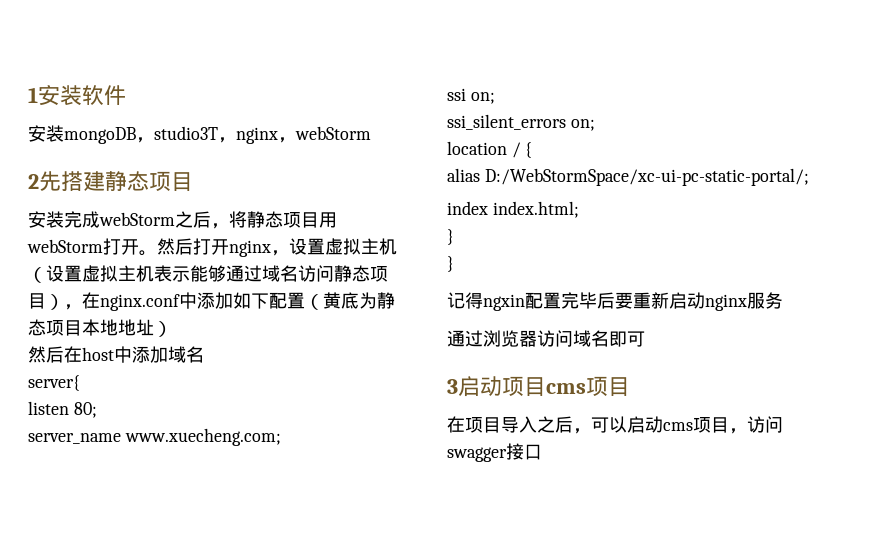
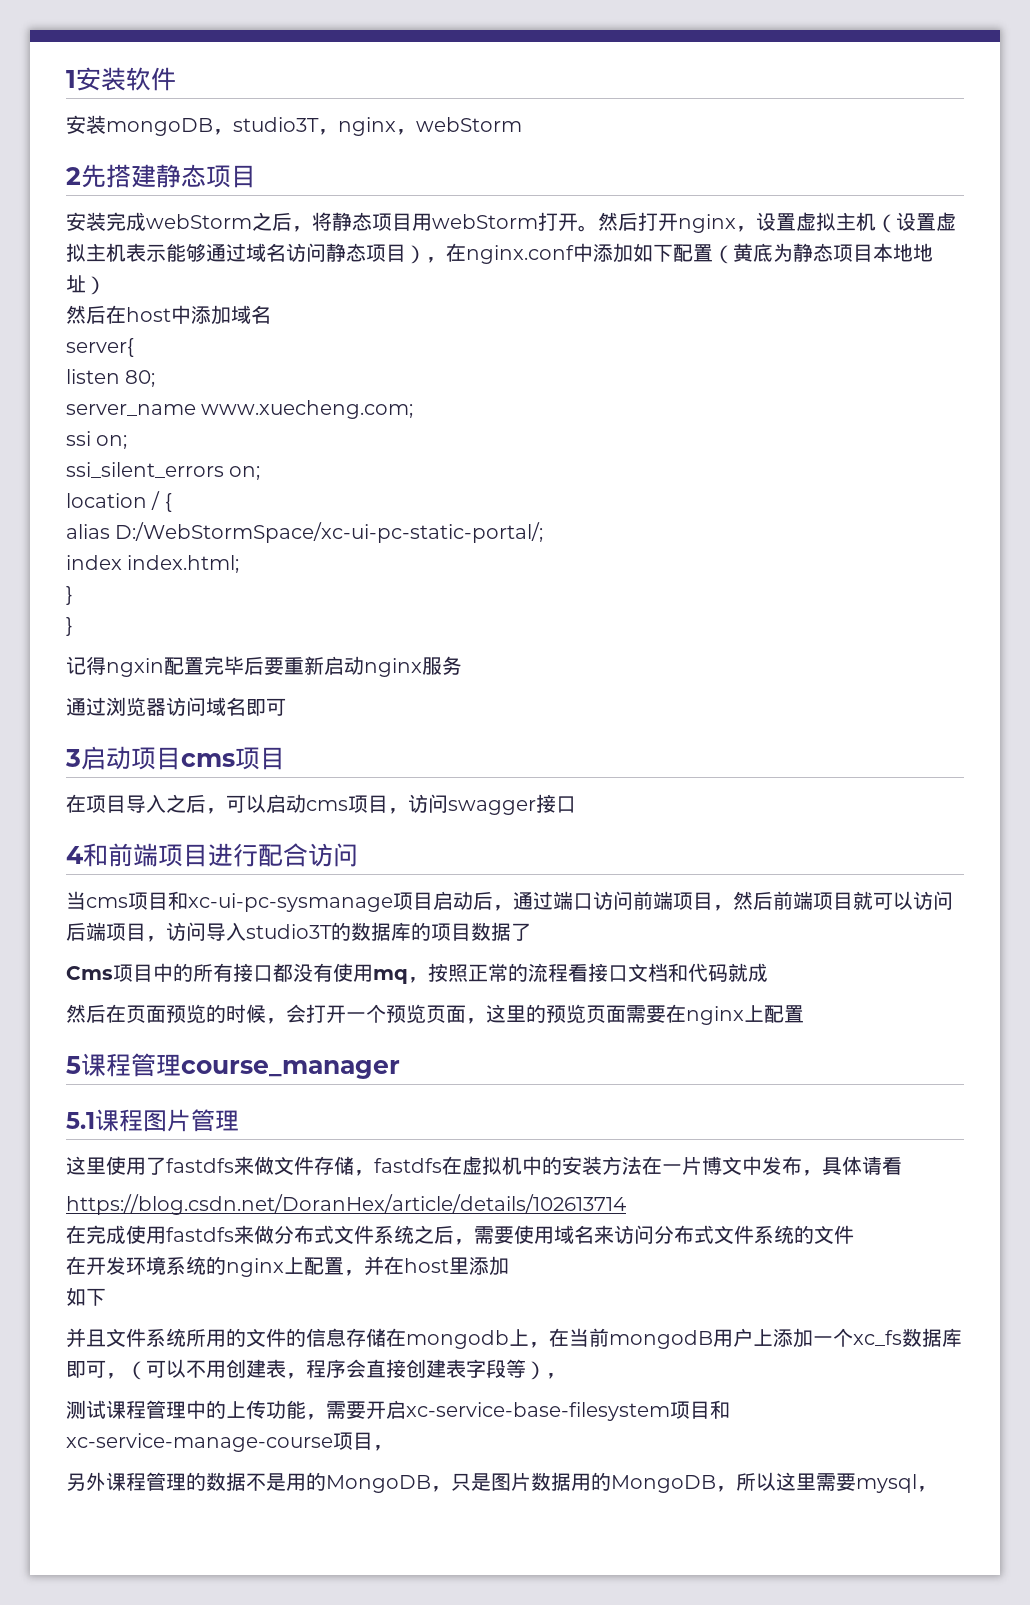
+ 4和前端项目进行配合访问
+ 当cms项目和xc-ui-pc-sysmanage项目启动后，通过端口访问前端项目，然后前端项目就可以访问后端项目，访问导入studio3T的数据库的项目数据了
+ Cms项目中的所有接口都没有使用mq，按照正常的流程看接口文档和代码就成
+ 然后在页面预览的时候，会打开一个预览页面，这里的预览页面需要在nginx上配置
+ 5课程管理course_manager
+ 5.1课程图片管理
+ 这里使用了fastdfs来做文件存储，fastdfs在虚拟机中的安装方法在一片博文中发布，具体请看
+ https://blog.csdn.net/DoranHex/article/details/102613714
+ 在完成使用fastdfs来做分布式文件系统之后，需要使用域名来访问分布式文件系统的文件
+ 在开发环境系统的nginx上配置，并在host里添加
+ 如下
+ 并且文件系统所用的文件的信息存储在mongodb上，在当前mongodB用户上添加一个xc_fs数据库即可，（可以不用创建表，程序会直接创建表字段等），
+ 测试课程管理中的上传功能，需要开启xc-service-base-filesystem项目和xc-service-manage-course项目，
+ 另外课程管理的数据不是用的MongoDB，只是图片数据用的MongoDB，所以这里需要mysql，

